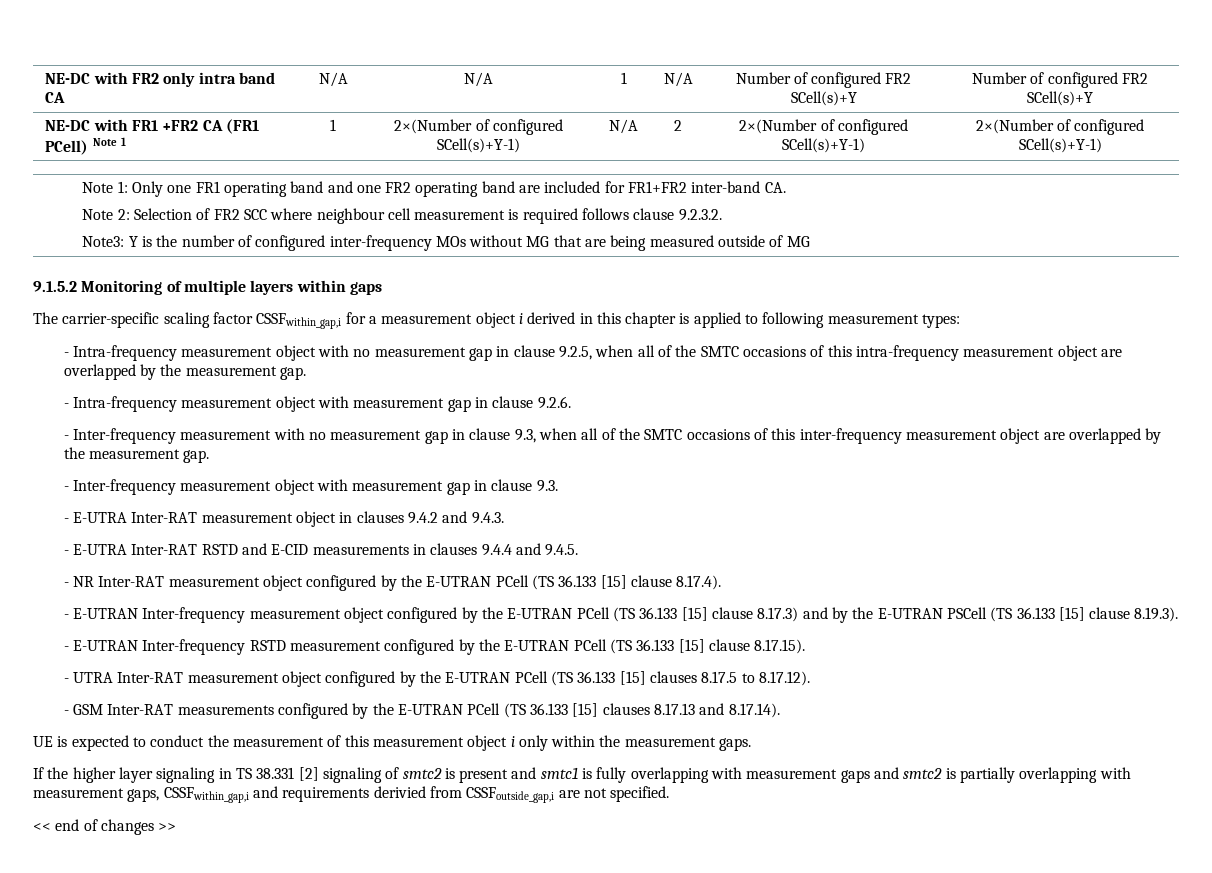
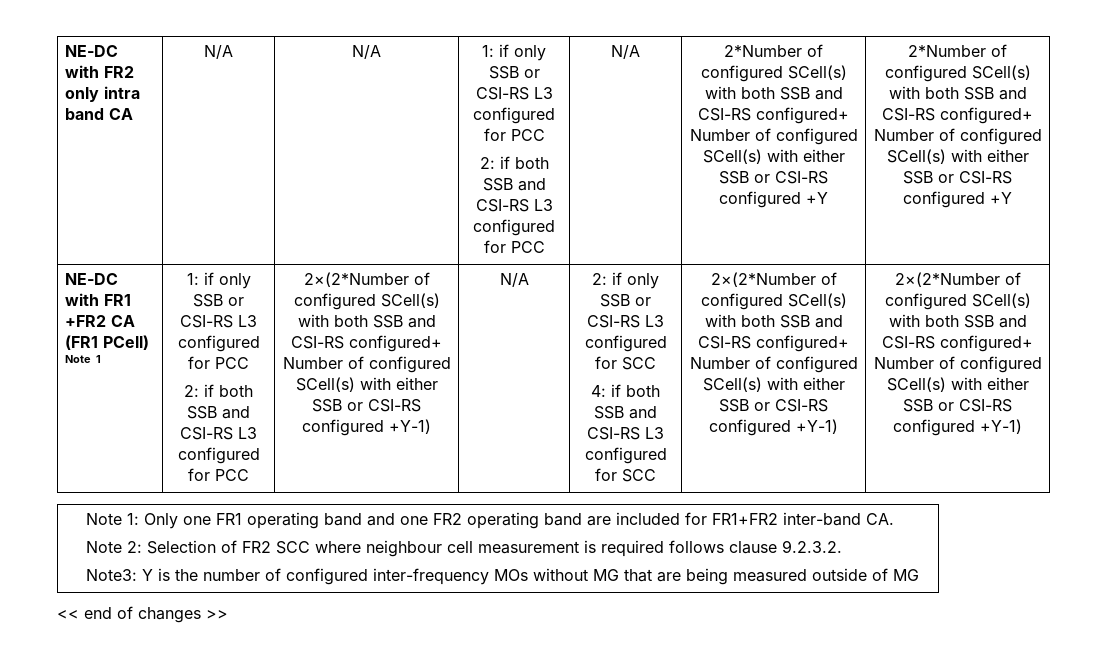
- N/A | 1 | N/A | Number of configured FR2 SCell(s)+Y | Number of configured FR2 SCell(s)+Y
+ N/A | 1: if only SSB or CSI-RS L3 configured for PCC
+ 2: if both SSB and CSI-RS L3 configured for PCC | N/A | 2*Number of configured SCell(s) with both SSB and CSI-RS configured+ Number of configured SCell(s) with either SSB or CSI-RS configured +Y | 2*Number of configured SCell(s) with both SSB and CSI-RS configured+ Number of configured SCell(s) with either SSB or CSI-RS configured +Y
- NE-DC with FR1 +FR2 CA (FR1 PCell) Note 1 | 1 | 2×(Number of configured SCell(s)+Y-1) | N/A | 2 | 2×(Number of configured SCell(s)+Y-1) | 2×(Number of configured SCell(s)+Y-1)
+ NE-DC with FR1 +FR2 CA (FR1 PCell) Note 1 | 1: if only SSB or CSI-RS L3 configured for PCC
+ 2: if both SSB and CSI-RS L3 configured for PCC | 2×(2*Number of configured SCell(s) with both SSB and CSI-RS configured+ Number of configured SCell(s) with either SSB or CSI-RS configured +Y-1) | N/A | 2: if only SSB or CSI-RS L3 configured for SCC
+ 4: if both SSB and CSI-RS L3 configured for SCC | 2×(2*Number of configured SCell(s) with both SSB and CSI-RS configured+ Number of configured SCell(s) with either SSB or CSI-RS configured +Y-1) | 2×(2*Number of configured SCell(s) with both SSB and CSI-RS configured+ Number of configured SCell(s) with either SSB or CSI-RS configured +Y-1)
- 9.1.5.2 Monitoring of multiple layers within gaps
- The carrier-specific scaling factor CSSFwithin_gap,i for a measurement object i derived in this chapter is applied to following measurement types:
- - Intra-frequency measurement object with no measurement gap in clause 9.2.5, when all of the SMTC occasions of this intra-frequency measurement object are overlapped by the measurement gap.
- - Intra-frequency measurement object with measurement gap in clause 9.2.6.
- - Inter-frequency measurement with no measurement gap in clause 9.3, when all of the SMTC occasions of this inter-frequency measurement object are overlapped by the measurement gap.
- - Inter-frequency measurement object with measurement gap in clause 9.3.
- - E-UTRA Inter-RAT measurement object in clauses 9.4.2 and 9.4.3.
- - E-UTRA Inter-RAT RSTD and E-CID measurements in clauses 9.4.4 and 9.4.5.
- - NR Inter-RAT measurement object configured by the E-UTRAN PCell (TS 36.133 [15] clause 8.17.4).
- - E-UTRAN Inter-frequency measurement object configured by the E-UTRAN PCell (TS 36.133 [15] clause 8.17.3) and by the E-UTRAN PSCell (TS 36.133 [15] clause 8.19.3).
- - E-UTRAN Inter-frequency RSTD measurement configured by the E-UTRAN PCell (TS 36.133 [15] clause 8.17.15).
- - UTRA Inter-RAT measurement object configured by the E-UTRAN PCell (TS 36.133 [15] clauses 8.17.5 to 8.17.12).
- - GSM Inter-RAT measurements configured by the E-UTRAN PCell (TS 36.133 [15] clauses 8.17.13 and 8.17.14).
- UE is expected to conduct the measurement of this measurement object i only within the measurement gaps.
- If the higher layer signaling in TS 38.331 [2] signaling of smtc2 is present and smtc1 is fully overlapping with measurement gaps and smtc2 is partially overlapping with measurement gaps, CSSFwithin_gap,i and requirements derivied from CSSFoutside_gap,i are not specified.

